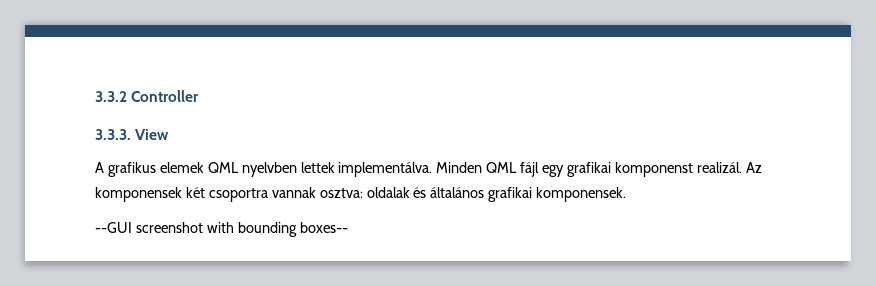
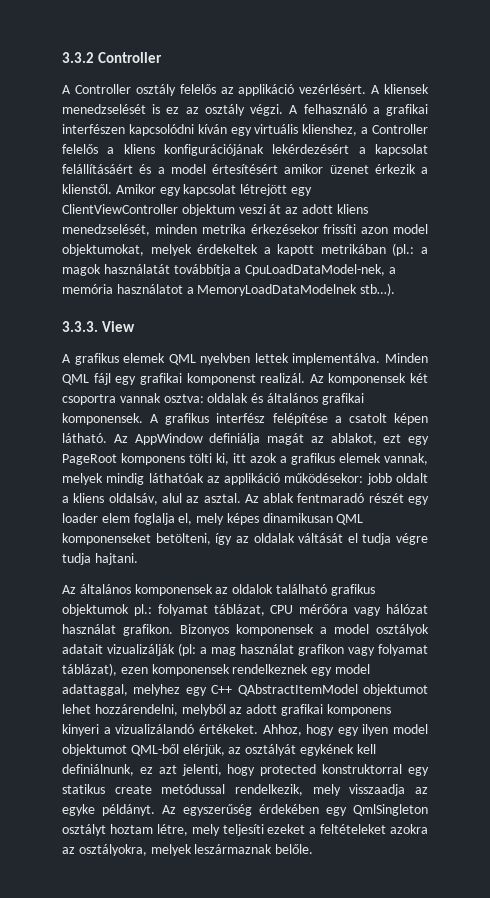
+ A Controller osztály felelős az applikáció vezérlésért. A kliensek menedzselését is ez az osztály végzi. A felhasználó a grafikai interfészen kapcsolódni kíván egy virtuális klienshez, a Controller felelős a kliens konfigurációjának lekérdezésért a kapcsolat felállításáért és a model értesítésért amikor üzenet érkezik a klienstől. Amikor egy kapcsolat létrejött egy ClientViewController objektum veszi át az adott kliens menedzselését, minden metrika érkezésekor frissíti azon model objektumokat, melyek érdekeltek a kapott metrikában (pl.: a magok használatát továbbítja a CpuLoadDataModel-nek, a memória használatot a MemoryLoadDataModelnek stb…).
- Az komponensek két csoportra vannak osztva: oldalak és általános grafikai komponensek.
- --GUI screenshot with bounding boxes--
+ Az komponensek két csoportra vannak osztva: oldalak és általános grafikai komponensek. A grafikus interfész felépítése a csatolt képen látható. Az AppWindow definiálja magát az ablakot, ezt egy PageRoot komponens tölti ki, itt azok a grafikus elemek vannak, melyek mindig láthatóak az applikáció működésekor: jobb oldalt a kliens oldalsáv, alul az asztal. Az ablak fentmaradó részét egy loader elem foglalja el, mely képes dinamikusan QML komponenseket betölteni, így az oldalak váltását el tudja végre tudja hajtani.
+ Az általános komponensek az oldalok található grafikus objektumok pl.: folyamat táblázat, CPU mérőóra vagy hálózat használat grafikon. Bizonyos komponensek a model osztályok adatait vizualizálják (pl: a mag használat grafikon vagy folyamat táblázat), ezen komponensek rendelkeznek egy model adattaggal, melyhez egy C++ QAbstractItemModel objektumot lehet hozzárendelni, melyből az adott grafikai komponens kinyeri a vizualizálandó értékeket. Ahhoz, hogy egy ilyen model objektumot QML-ből elérjük, az osztályát egykének kell definiálnunk, ez azt jelenti, hogy protected konstruktorral egy statikus create metódussal rendelkezik, mely visszaadja az egyke példányt. Az egyszerűség érdekében egy QmlSingleton osztályt hoztam létre, mely teljesíti ezeket a feltételeket azokra az osztályokra, melyek leszármaznak belőle.

